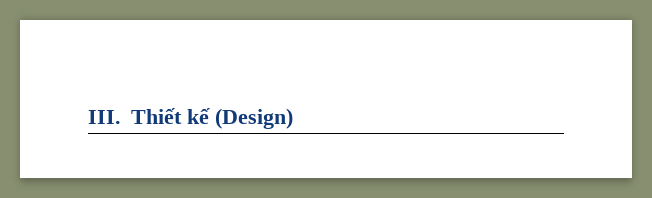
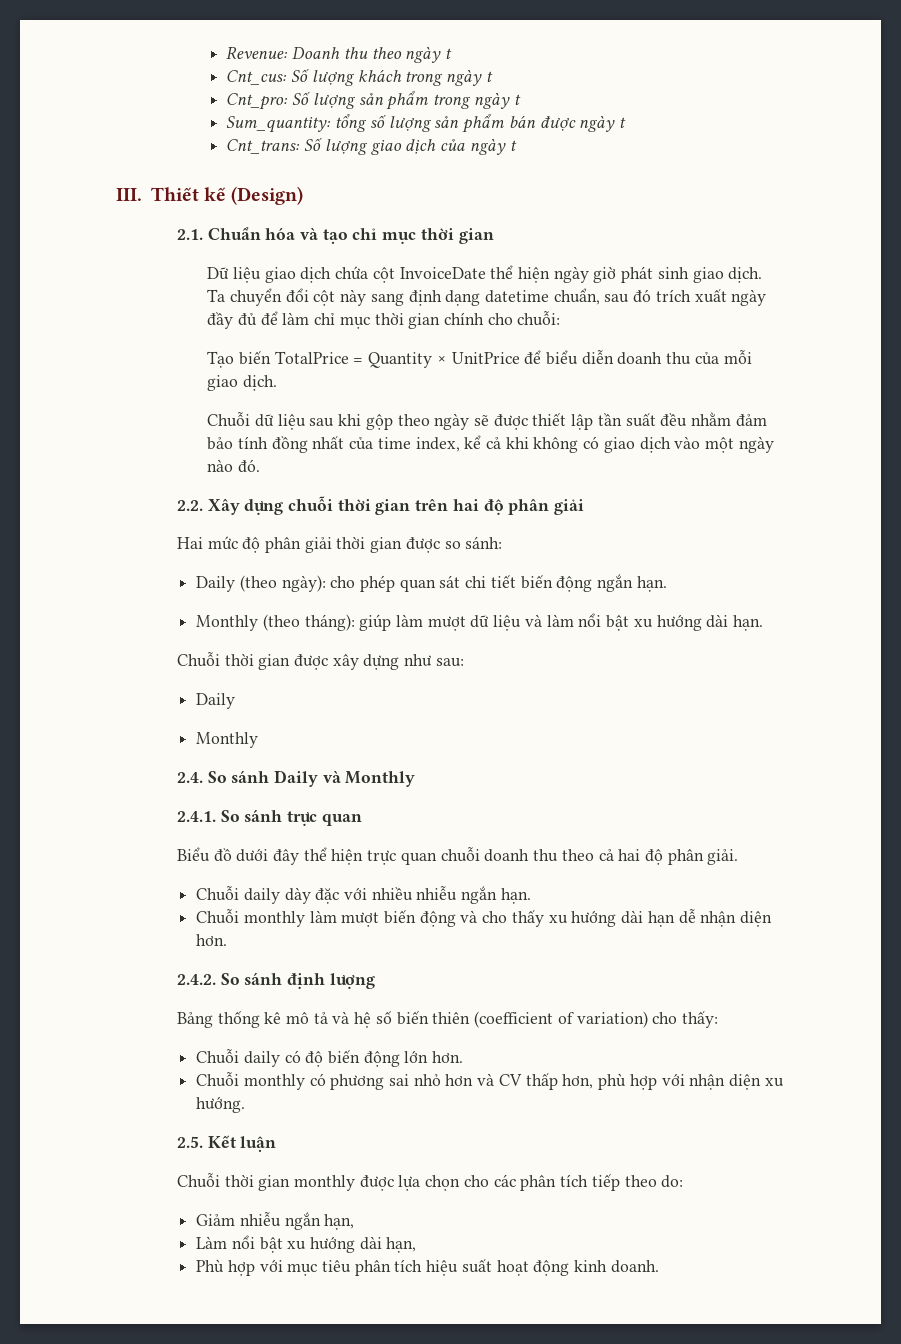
+ Revenue: Doanh thu theo ngày t
+ Cnt_cus: Số lượng khách trong ngày t
+ Cnt_pro: Số lượng sản phẩm trong ngày t
+ Sum_quantity: tổng số lượng sản phẩm bán được ngày t
+ Cnt_trans: Số lượng giao dịch của ngày t
  III. Thiết kế (Design)
+ 2.1. Chuẩn hóa và tạo chỉ mục thời gian
+ Dữ liệu giao dịch chứa cột InvoiceDate thể hiện ngày giờ phát sinh giao dịch. Ta chuyển đổi cột này sang định dạng datetime chuẩn, sau đó trích xuất ngày đầy đủ để làm chỉ mục thời gian chính cho chuỗi:
+ Tạo biến TotalPrice = Quantity × UnitPrice để biểu diễn doanh thu của mỗi giao dịch.
+ Chuỗi dữ liệu sau khi gộp theo ngày sẽ được thiết lập tần suất đều nhằm đảm bảo tính đồng nhất của time index, kể cả khi không có giao dịch vào một ngày nào đó.
+ 2.2. Xây dựng chuỗi thời gian trên hai độ phân giải
+ Hai mức độ phân giải thời gian được so sánh:
+ Daily (theo ngày): cho phép quan sát chi tiết biến động ngắn hạn.
+ Monthly (theo tháng): giúp làm mượt dữ liệu và làm nổi bật xu hướng dài hạn.
+ Chuỗi thời gian được xây dựng như sau:
+ Daily
+ Monthly
+ 2.4. So sánh Daily và Monthly
+ 2.4.1. So sánh trực quan
+ Biểu đồ dưới đây thể hiện trực quan chuỗi doanh thu theo cả hai độ phân giải.
+ Chuỗi daily dày đặc với nhiều nhiễu ngắn hạn.
+ Chuỗi monthly làm mượt biến động và cho thấy xu hướng dài hạn dễ nhận diện hơn.
+ 2.4.2. So sánh định lượng
+ Bảng thống kê mô tả và hệ số biến thiên (coefficient of variation) cho thấy:
+ Chuỗi daily có độ biến động lớn hơn.
+ Chuỗi monthly có phương sai nhỏ hơn và CV thấp hơn, phù hợp với nhận diện xu hướng.
+ 2.5. Kết luận
+ Chuỗi thời gian monthly được lựa chọn cho các phân tích tiếp theo do:
+ Giảm nhiễu ngắn hạn,
+ Làm nổi bật xu hướng dài hạn,
+ Phù hợp với mục tiêu phân tích hiệu suất hoạt động kinh doanh.

